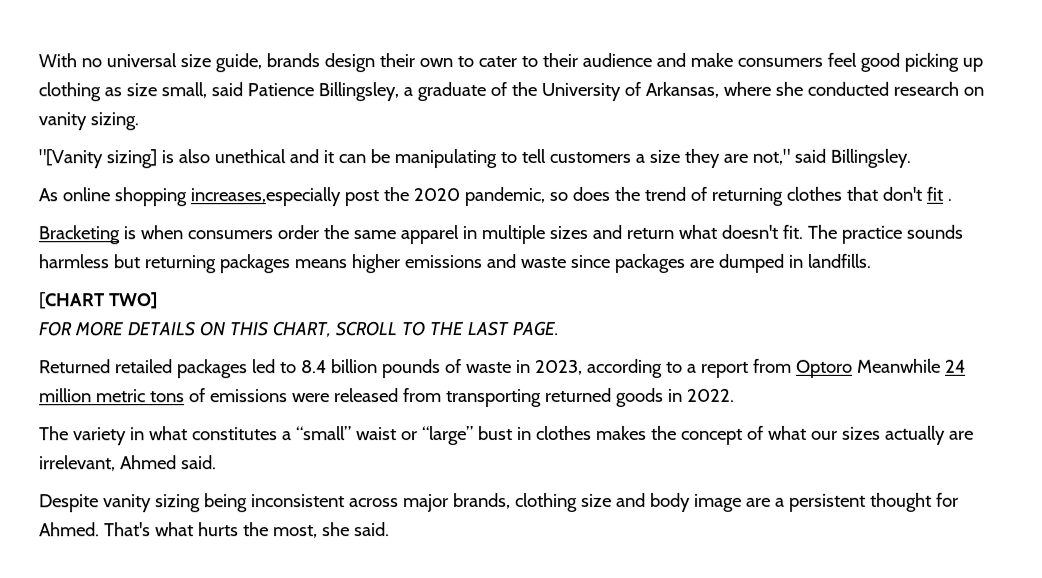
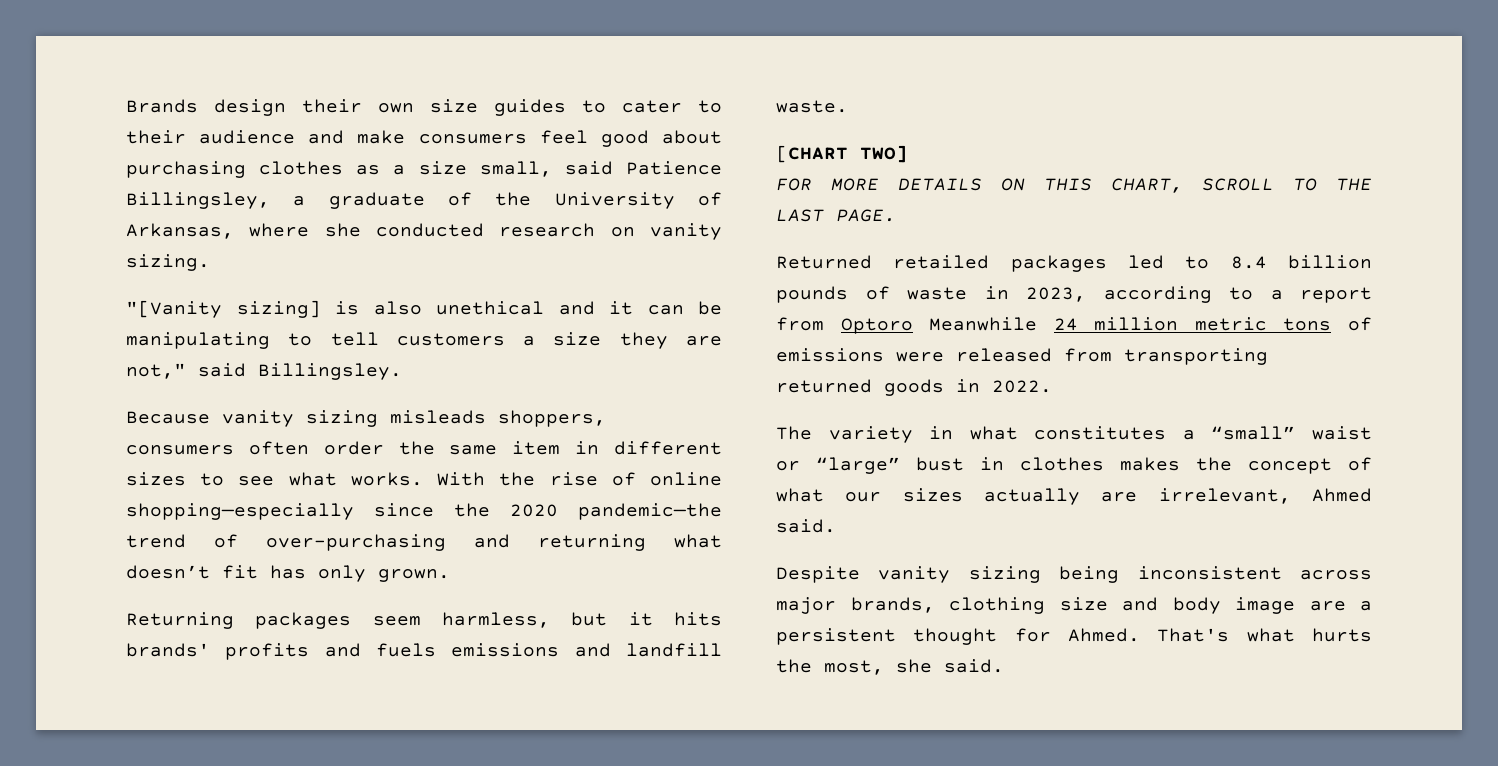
- With no universal size guide, brands design their own to cater to their audience and make consumers feel good picking up clothing as size small, said Patience Billingsley, a graduate of the University of Arkansas, where she conducted research on vanity sizing.
+ Brands design their own size guides to cater to their audience and make consumers feel good about purchasing clothes as a size small, said Patience Billingsley, a graduate of the University of Arkansas, where she conducted research on vanity sizing.
- As online shopping increases,especially post the 2020 pandemic, so does the trend of returning clothes that don't fit .
- Bracketing is when consumers order the same apparel in multiple sizes and return what doesn't fit. The practice sounds harmless but returning packages means higher emissions and waste since packages are dumped in landfills.
+ Because vanity sizing misleads shoppers, consumers often order the same item in different sizes to see what works. With the rise of online shopping—especially since the 2020 pandemic—the trend of over-purchasing and returning what doesn’t fit has only grown.
+ Returning packages seem harmless, but it hits brands' profits and fuels emissions and landfill waste.

